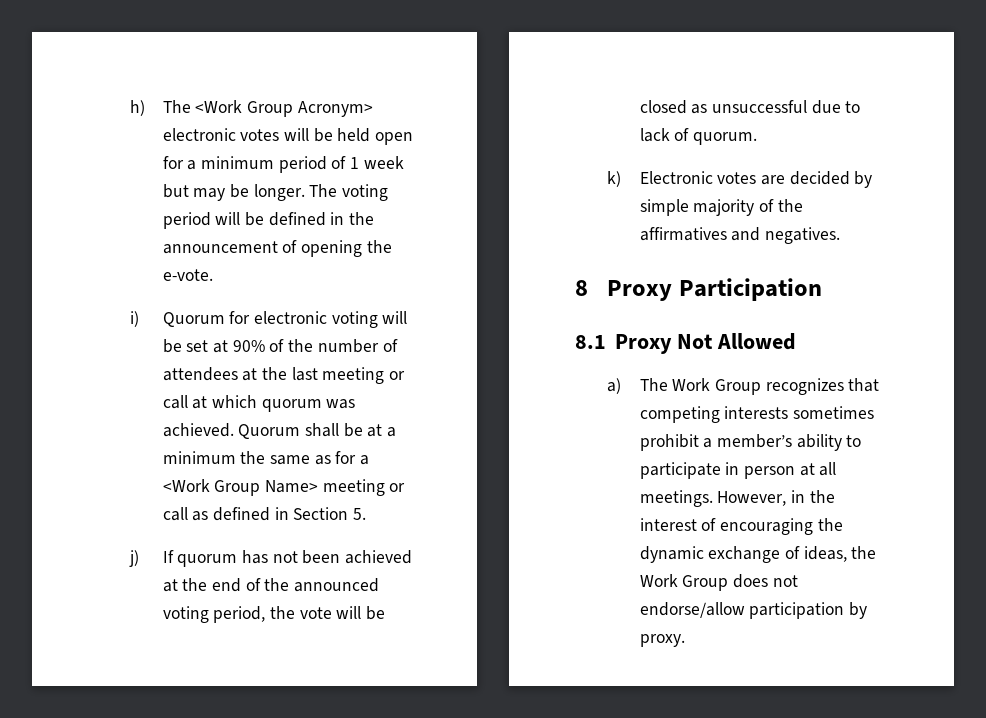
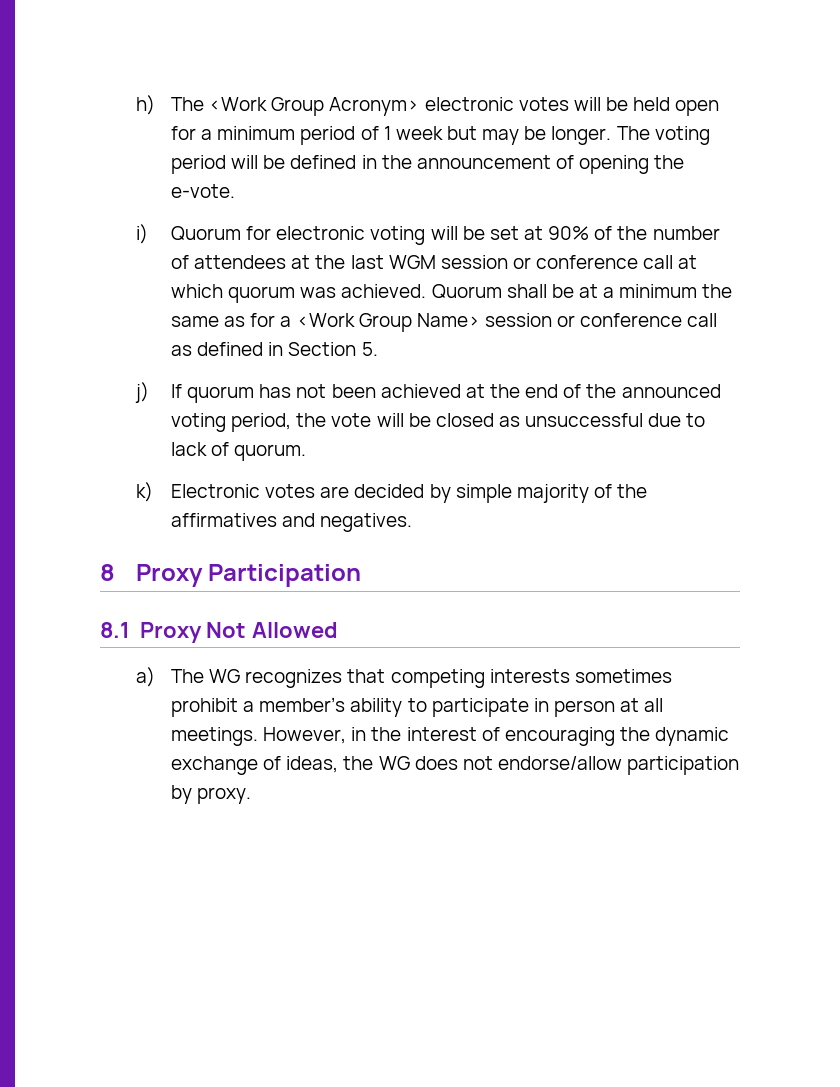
- i) Quorum for electronic voting will be set at 90% of the number of attendees at the last meeting or call at which quorum was achieved.
+ i) Quorum for electronic voting will be set at 90% of the number of attendees at the last WGM session or conference call at which quorum was achieved.
- Quorum shall be at a minimum the same as for a <Work Group Name> meeting or call as defined in Section 5.
+ Quorum shall be at a minimum the same as for a <Work Group Name> session or conference call as defined in Section 5.
- a) The Work Group recognizes that competing interests sometimes prohibit a member’s ability to participate in person at all meetings.
+ a) The WG recognizes that competing interests sometimes prohibit a member’s ability to participate in person at all meetings.
- However, in the interest of encouraging the dynamic exchange of ideas, the Work Group does not endorse/allow participation by proxy.
+ However, in the interest of encouraging the dynamic exchange of ideas, the WG does not endorse/allow participation by proxy.

